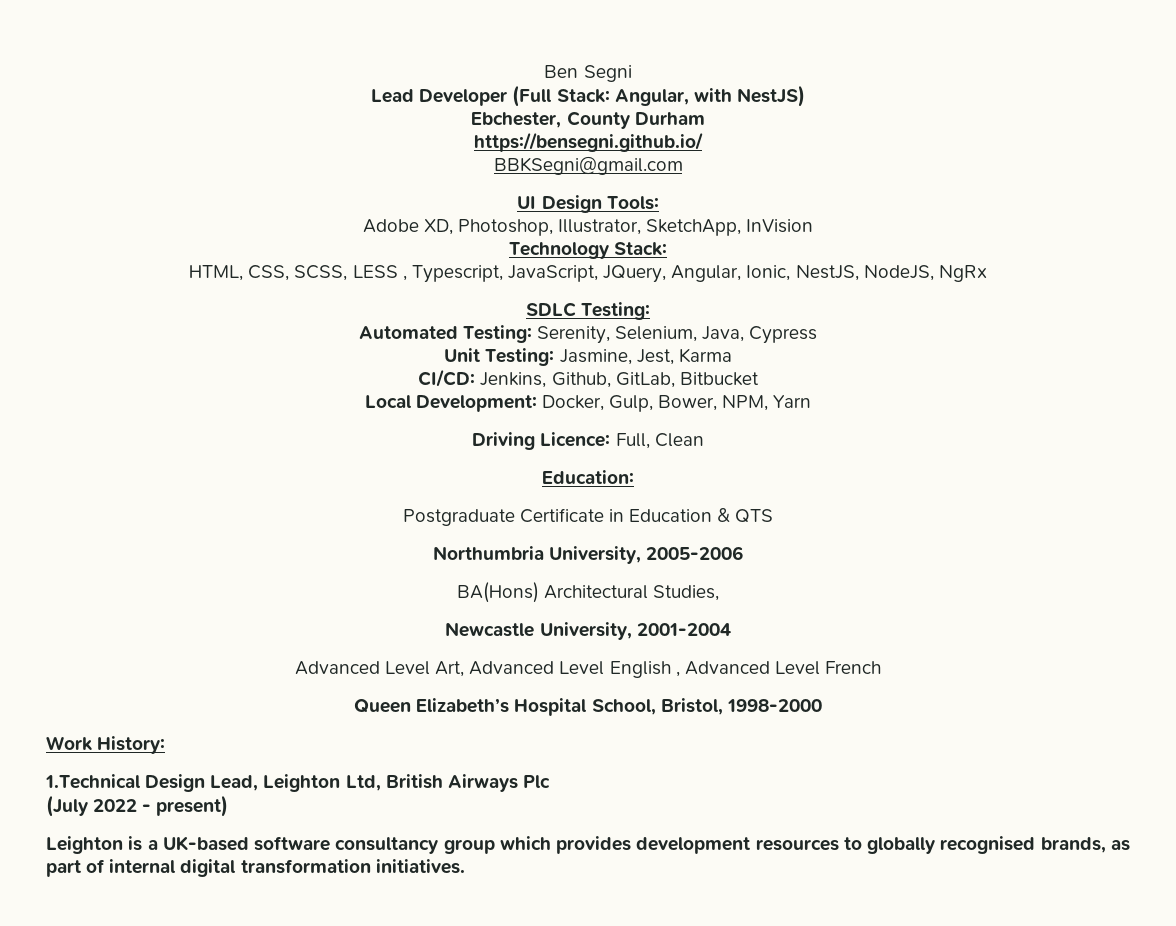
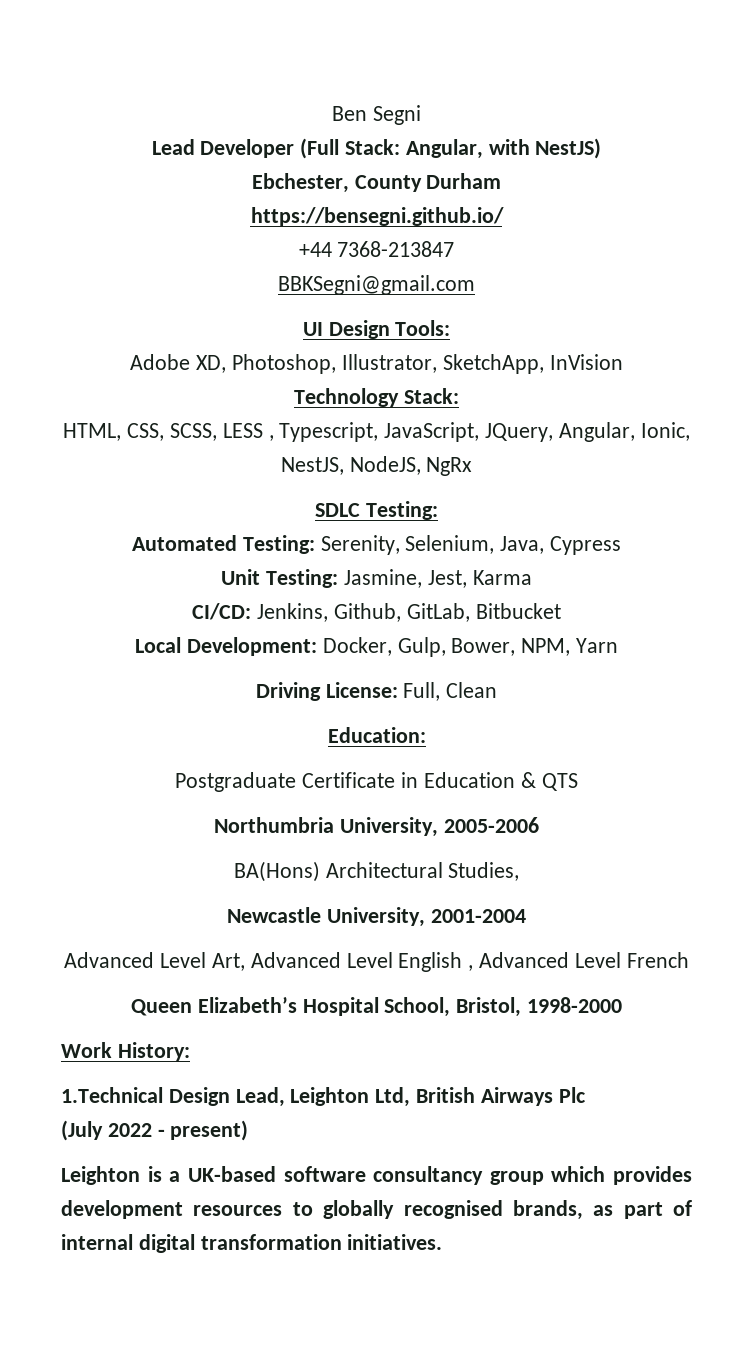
+ +44 7368-213847
- Driving Licence: Full, Clean
+ Driving License: Full, Clean

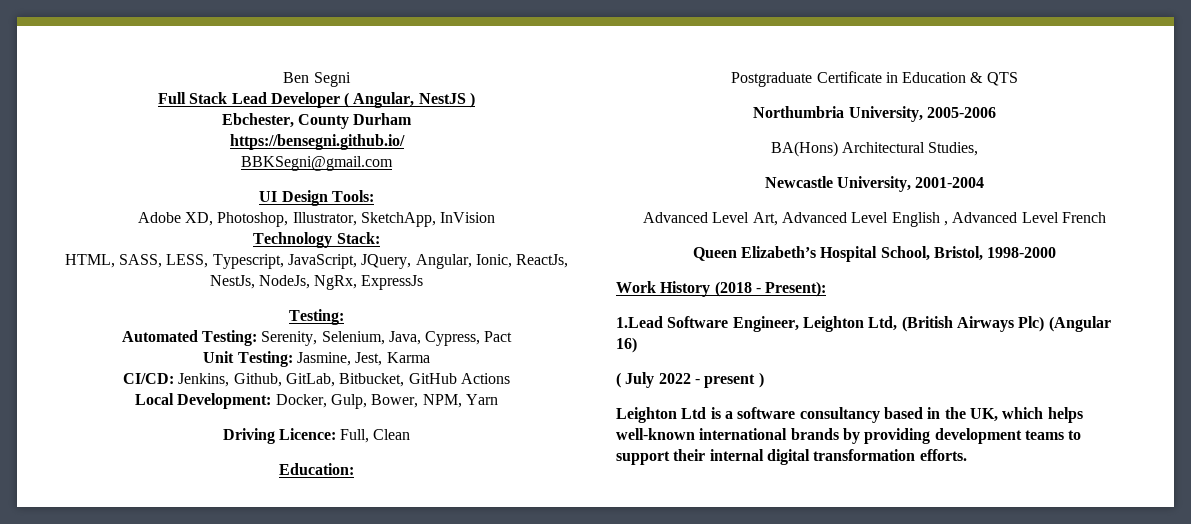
- Lead Developer (Full Stack: Angular, with NestJS)
+ Full Stack Lead Developer ( Angular, NestJS )
- +44 7368-213847
- HTML, CSS, SCSS, LESS , Typescript, JavaScript, JQuery, Angular, Ionic, NestJS, NodeJS, NgRx
- SDLC Testing:
+ HTML, SASS, LESS, Typescript, JavaScript, JQuery, Angular, Ionic, ReactJs, NestJs, NodeJs, NgRx, ExpressJs
+ Testing:
- Automated Testing: Serenity, Selenium, Java, Cypress
+ Automated Testing: Serenity, Selenium, Java, Cypress, Pact
- CI/CD: Jenkins, Github, GitLab, Bitbucket
+ CI/CD: Jenkins, Github, GitLab, Bitbucket, GitHub Actions
- Driving License: Full, Clean
+ Driving Licence: Full, Clean
- Work History:
- 1.Technical Design Lead, Leighton Ltd, British Airways Plc
- (July 2022 - present)
- Leighton is a UK-based software consultancy group which provides development resources to globally recognised brands, as part of internal digital transformation initiatives.
+ Work History (2018 - Present):
+ 1.Lead Software Engineer, Leighton Ltd, (British Airways Plc) (Angular 16)
+ ( July 2022 - present )
+ Leighton Ltd is a software consultancy based in the UK, which helps well-known international brands by providing development teams to support their internal digital transformation efforts.

